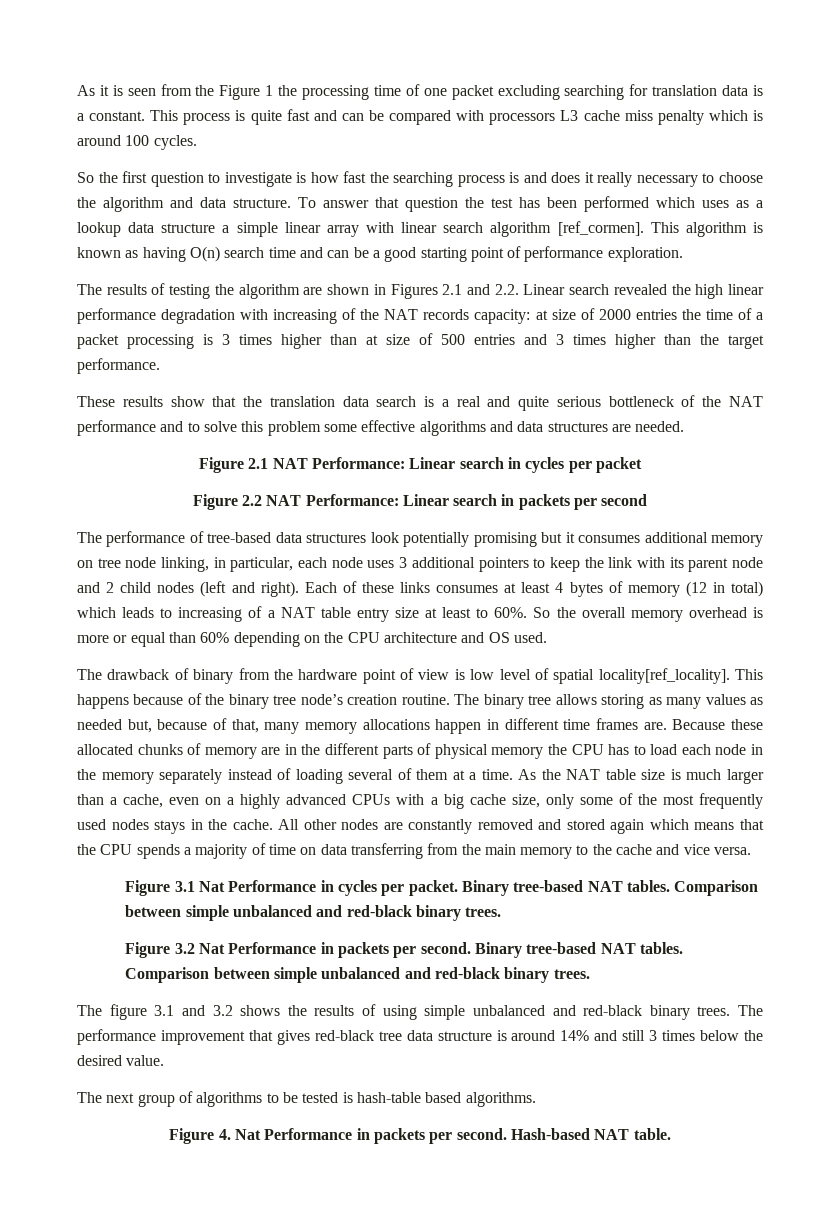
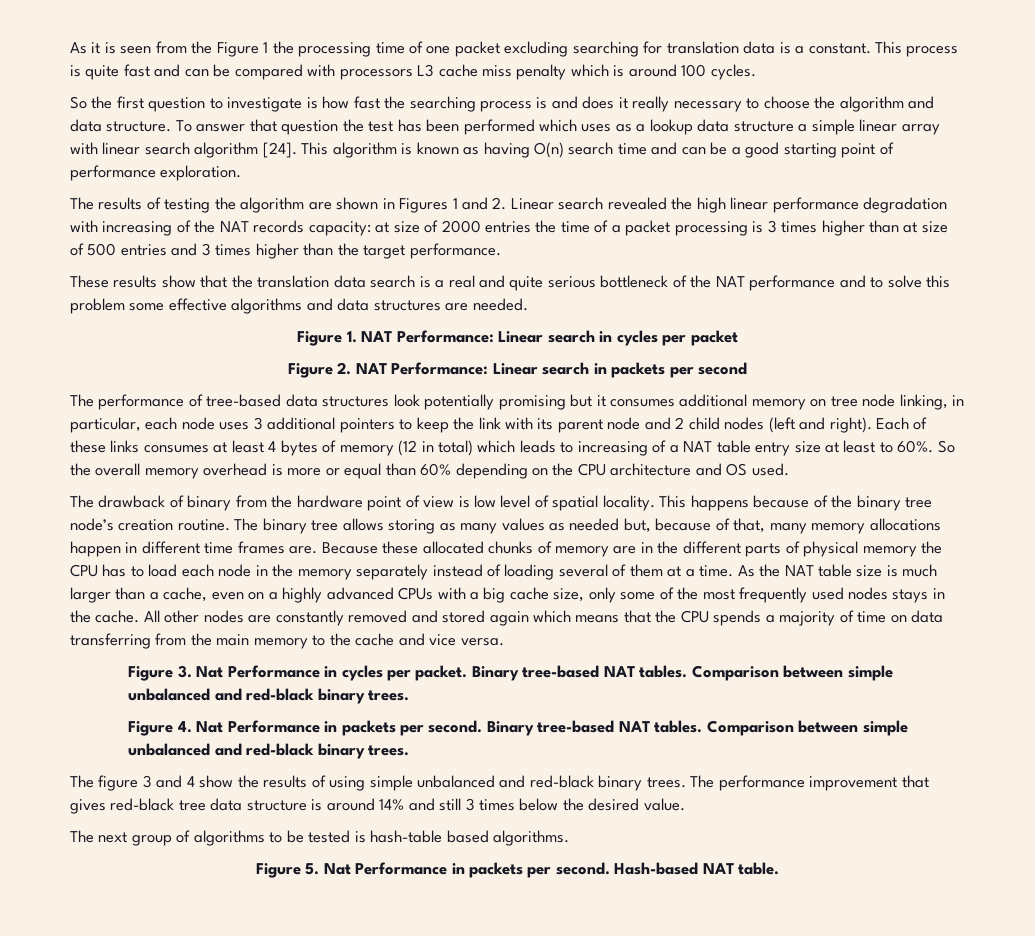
- To answer that question the test has been performed which uses as a lookup data structure a simple linear array with linear search algorithm [ref_cormen].
+ To answer that question the test has been performed which uses as a lookup data structure a simple linear array with linear search algorithm [24].
- The results of testing the algorithm are shown in Figures 2.1 and 2.2. Linear search revealed the high linear performance degradation with increasing of the NAT records capacity: at size of 2000 entries the time of a packet processing is 3 times higher than at size of 500 entries and 3 times higher than the target performance.
+ The results of testing the algorithm are shown in Figures 1 and 2. Linear search revealed the high linear performance degradation with increasing of the NAT records capacity: at size of 2000 entries the time of a packet processing is 3 times higher than at size of 500 entries and 3 times higher than the target performance.
- Figure 2.1 NAT Performance: Linear search in cycles per packet
+ Figure 1. NAT Performance: Linear search in cycles per packet
- Figure 2.2 NAT Performance: Linear search in packets per second
+ Figure 2. NAT Performance: Linear search in packets per second
- The drawback of binary from the hardware point of view is low level of spatial locality[ref_locality].
+ The drawback of binary from the hardware point of view is low level of spatial locality.
- Figure 3.1 Nat Performance in cycles per packet.
+ Figure 3. Nat Performance in cycles per packet.
- Figure 3.2 Nat Performance in packets per second.
+ Figure 4. Nat Performance in packets per second.
- The figure 3.1 and 3.2 shows the results of using simple unbalanced and red-black binary trees.
+ The figure 3 and 4 show the results of using simple unbalanced and red-black binary trees.
- Figure 4. Nat Performance in packets per second.
+ Figure 5. Nat Performance in packets per second.

